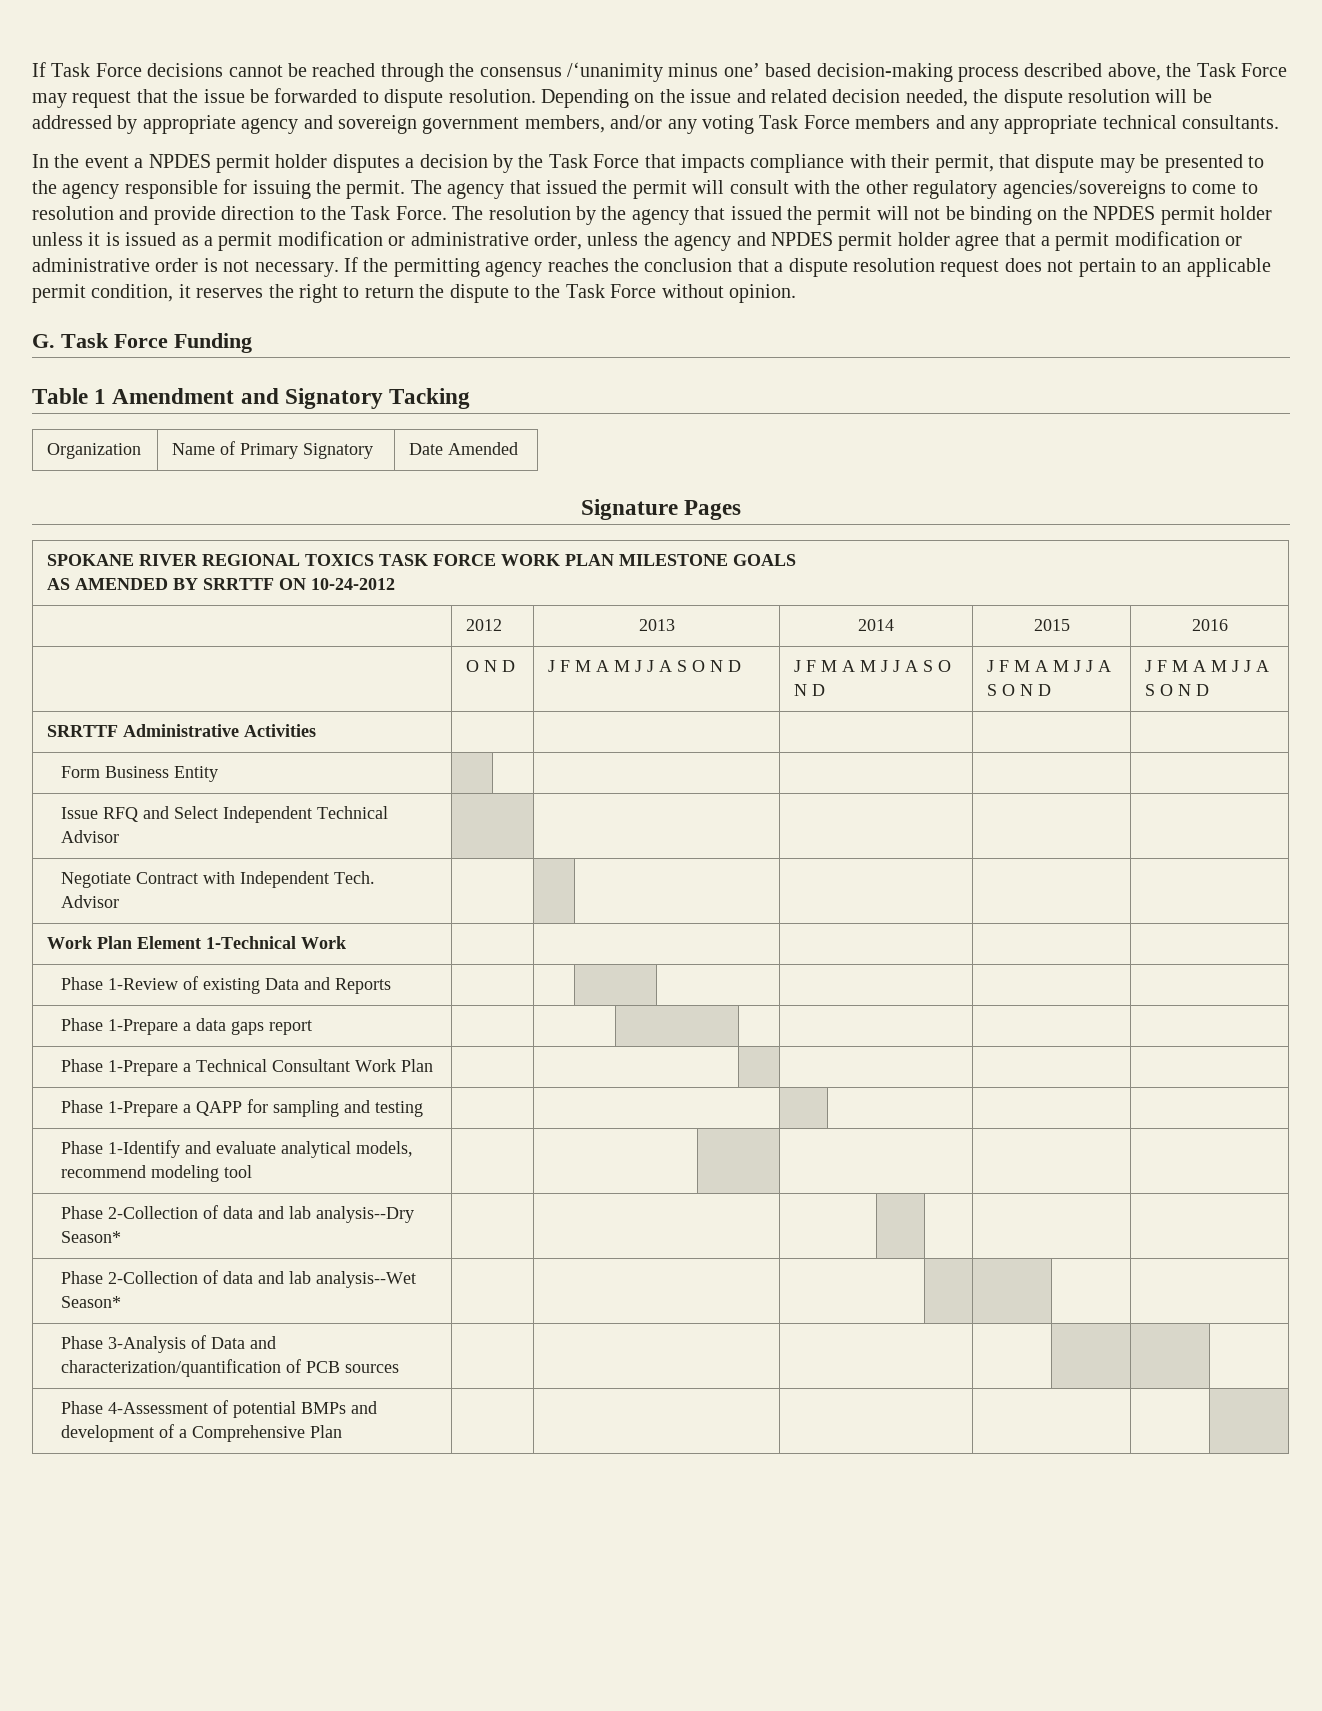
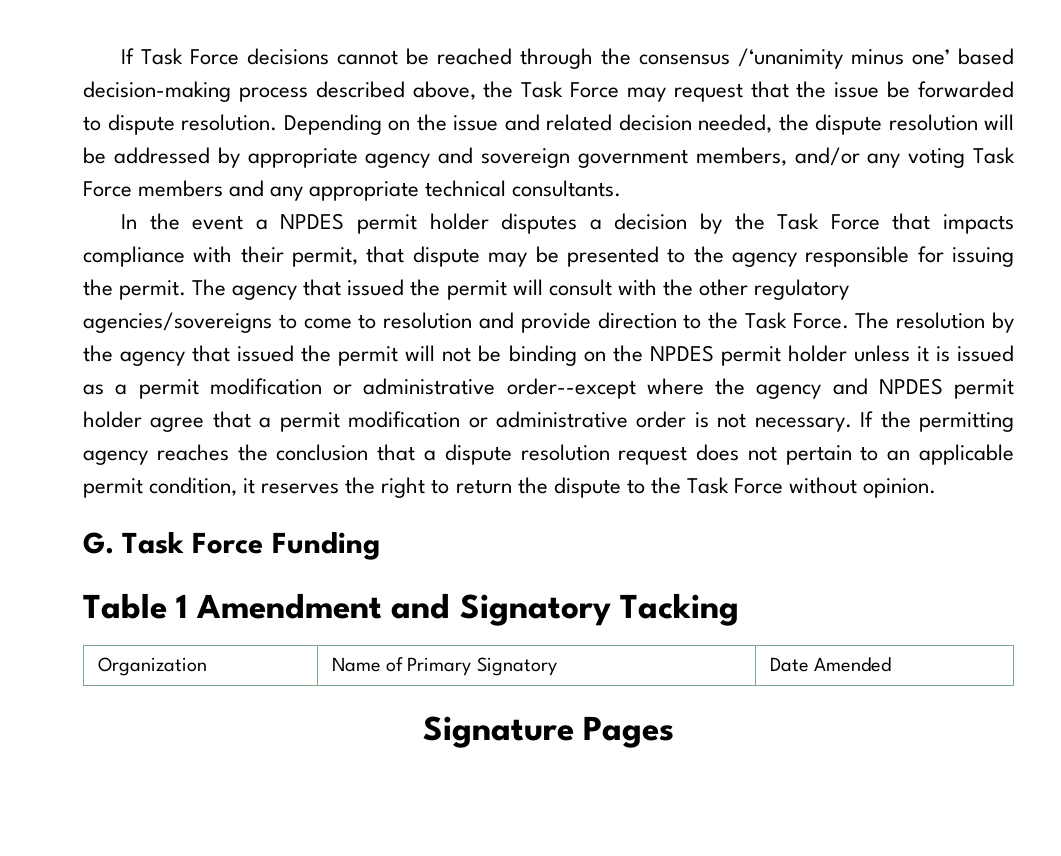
- The resolution by the agency that issued the permit will not be binding on the NPDES permit holder unless it is issued as a permit modification or administrative order, unless the agency and NPDES permit holder agree that a permit modification or administrative order is not necessary.
+ The resolution by the agency that issued the permit will not be binding on the NPDES permit holder unless it is issued as a permit modification or administrative order--except where the agency and NPDES permit holder agree that a permit modification or administrative order is not necessary.
- SPOKANE RIVER REGIONAL TOXICS TASK FORCE WORK PLAN MILESTONE GOALS
- AS AMENDED BY SRRTTF ON 10-24-2012
- | 2012 | 2013 | 2014 | 2015 | 2016
- | O N D | J F M A M J J A S O N D | J F M A M J J A S O N D | J F M A M J J A S O N D | J F M A M J J A S O N D
- SRRTTF Administrative Activities | | | | |
- Form Business Entity | | | | | |
- Issue RFQ and Select Independent Technical Advisor | | | | |
- Negotiate Contract with Independent Tech. Advisor | | | | | |
- Work Plan Element 1-Technical Work | | | | |
- Phase 1-Review of existing Data and Reports | | | | | | |
- Phase 1-Prepare a data gaps report | | | | | | |
- Phase 1-Prepare a Technical Consultant Work Plan | | | | | |
- Phase 1-Prepare a QAPP for sampling and testing | | | | | |
- Phase 1-Identify and evaluate analytical models, recommend modeling tool | | | | | |
- Phase 2-Collection of data and lab analysis--Dry Season* | | | | | | |
- Phase 2-Collection of data and lab analysis--Wet Season* | | | | | | |
- Phase 3-Analysis of Data and characterization/quantification of PCB sources | | | | | | |
- Phase 4-Assessment of potential BMPs and development of a Comprehensive Plan | | | | | |

